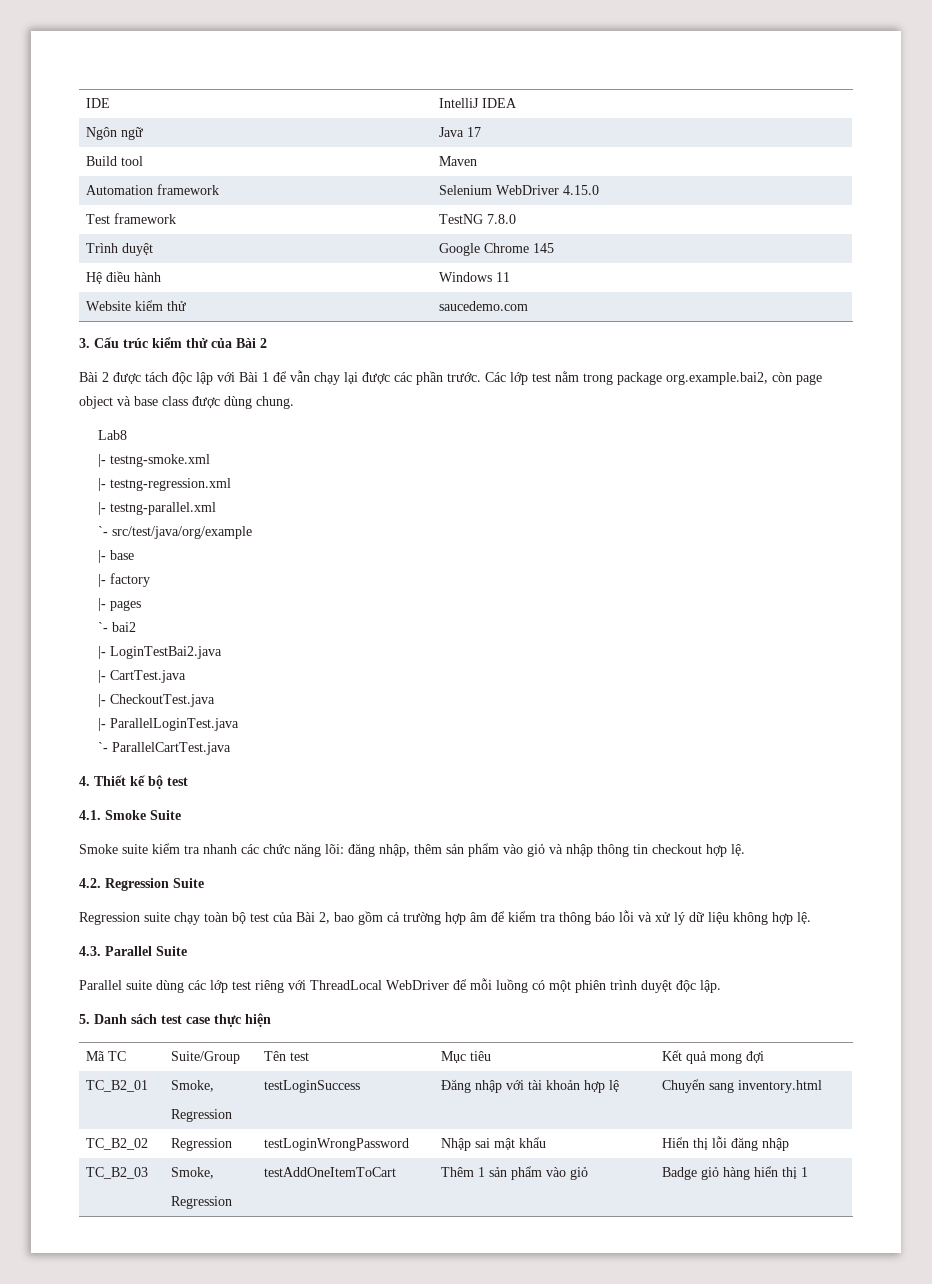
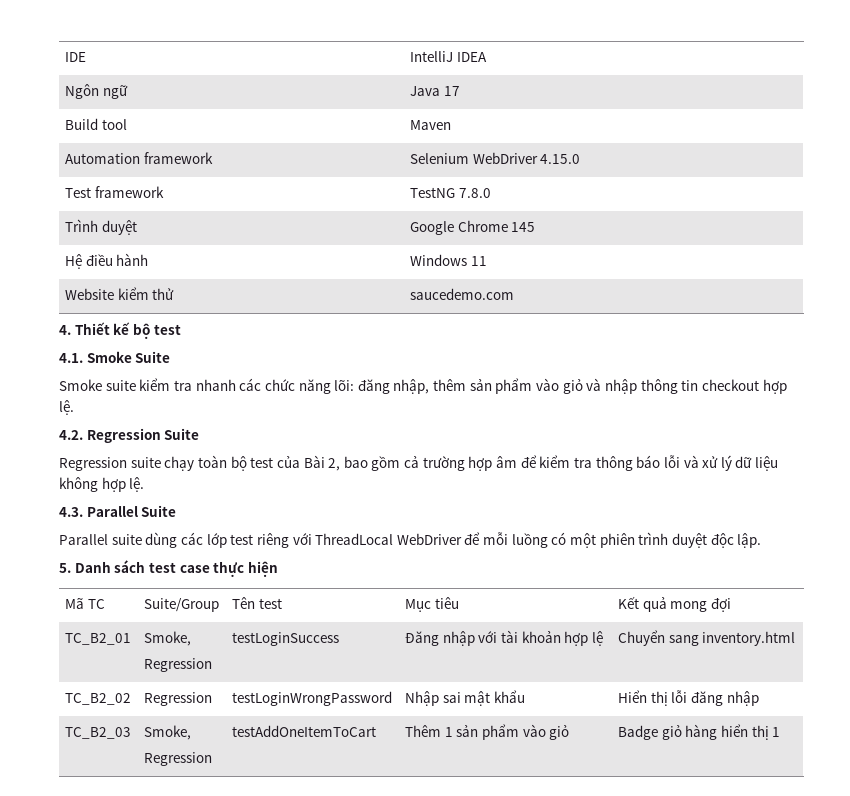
- 3. Cấu trúc kiểm thử của Bài 2
- Bài 2 được tách độc lập với Bài 1 để vẫn chạy lại được các phần trước. Các lớp test nằm trong package org.example.bai2, còn page object và base class được dùng chung.
- Lab8
- |- testng-smoke.xml
- |- testng-regression.xml
- |- testng-parallel.xml
- `- src/test/java/org/example
- |- base
- |- factory
- |- pages
- `- bai2
- |- LoginTestBai2.java
- |- CartTest.java
- |- CheckoutTest.java
- |- ParallelLoginTest.java
- `- ParallelCartTest.java

